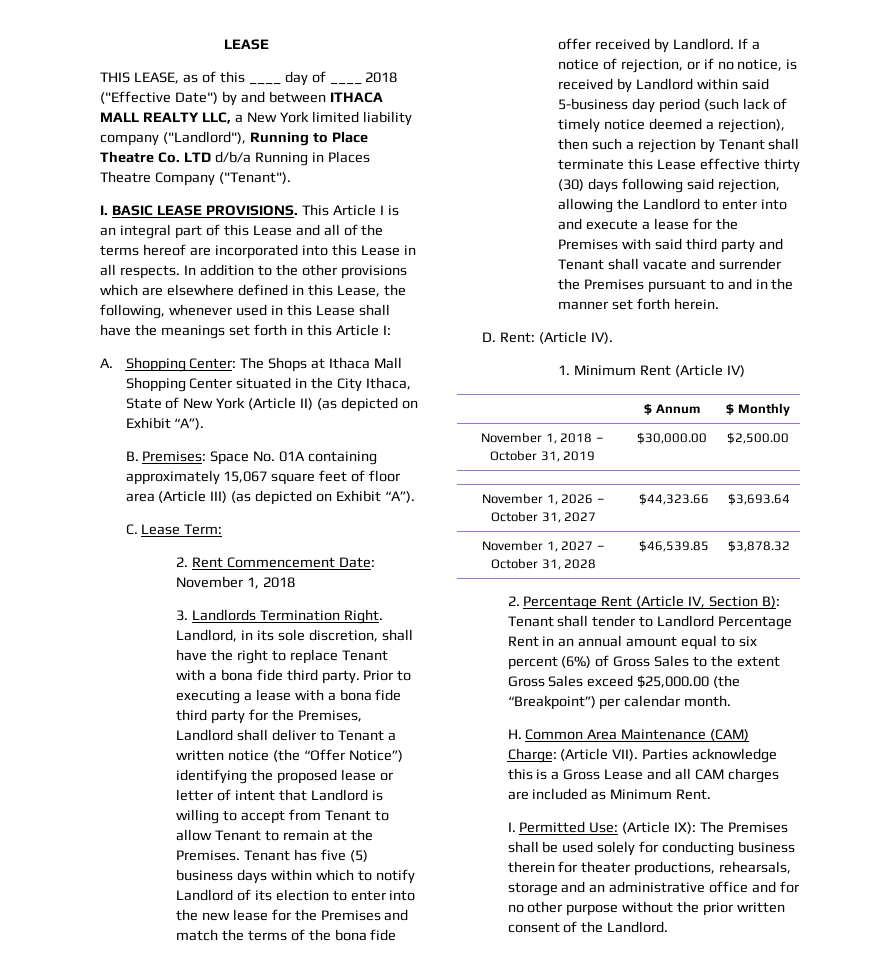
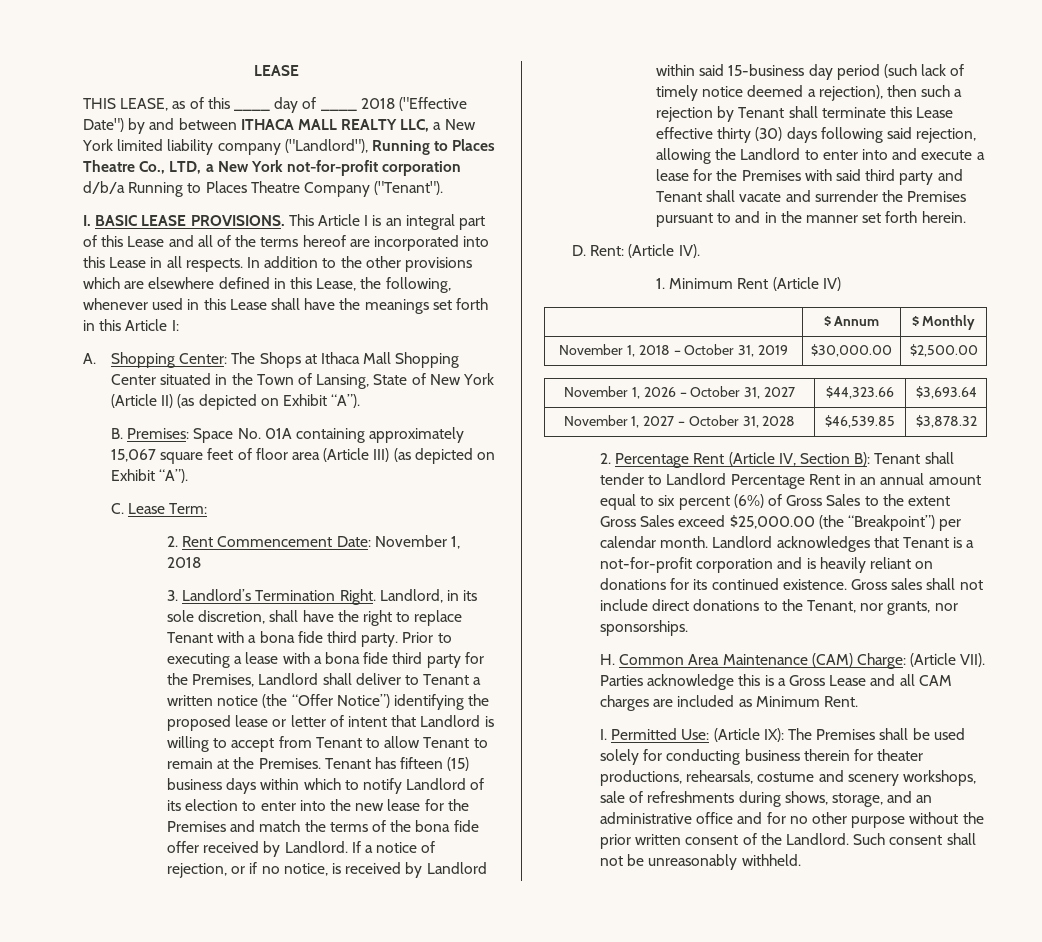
- THIS LEASE, as of this ____ day of ____ 2018 ("Effective Date") by and between ITHACA MALL REALTY LLC, a New York limited liability company ("Landlord"), Running to Place Theatre Co. LTD d/b/a Running in Places Theatre Company ("Tenant").
+ THIS LEASE, as of this ____ day of ____ 2018 ("Effective Date") by and between ITHACA MALL REALTY LLC, a New York limited liability company ("Landlord"), Running to Places Theatre Co., LTD, a New York not-for-profit corporation d/b/a Running to Places Theatre Company ("Tenant").
- A. Shopping Center: The Shops at Ithaca Mall Shopping Center situated in the City Ithaca, State of New York (Article II) (as depicted on Exhibit “A”).
+ A. Shopping Center: The Shops at Ithaca Mall Shopping Center situated in the Town of Lansing, State of New York (Article II) (as depicted on Exhibit “A”).
- 3. Landlords Termination Right.
+ 3. Landlord’s Termination Right.
- Tenant has five (5) business days within which to notify Landlord of its election to enter into the new lease for the Premises and match the terms of the bona fide offer received by Landlord.
+ Tenant has fifteen (15) business days within which to notify Landlord of its election to enter into the new lease for the Premises and match the terms of the bona fide offer received by Landlord.
- If a notice of rejection, or if no notice, is received by Landlord within said 5-business day period (such lack of timely notice deemed a rejection), then such a rejection by Tenant shall terminate this Lease effective thirty (30) days following said rejection, allowing the Landlord to enter into and execute a lease for the Premises with said third party and Tenant shall vacate and surrender the Premises pursuant to and in the manner set forth herein.
+ If a notice of rejection, or if no notice, is received by Landlord within said 15-business day period (such lack of timely notice deemed a rejection), then such a rejection by Tenant shall terminate this Lease effective thirty (30) days following said rejection, allowing the Landlord to enter into and execute a lease for the Premises with said third party and Tenant shall vacate and surrender the Premises pursuant to and in the manner set forth herein.
+ Landlord acknowledges that Tenant is a not-for-profit corporation and is heavily reliant on donations for its continued existence. Gross sales shall not include direct donations to the Tenant, nor grants, nor sponsorships.
- I. Permitted Use: (Article IX): The Premises shall be used solely for conducting business therein for theater productions, rehearsals, storage and an administrative office and for no other purpose without the prior written consent of the Landlord.
+ I. Permitted Use: (Article IX): The Premises shall be used solely for conducting business therein for theater productions, rehearsals, costume and scenery workshops, sale of refreshments during shows, storage, and an administrative office and for no other purpose without the prior written consent of the Landlord.
+ Such consent shall not be unreasonably withheld.

